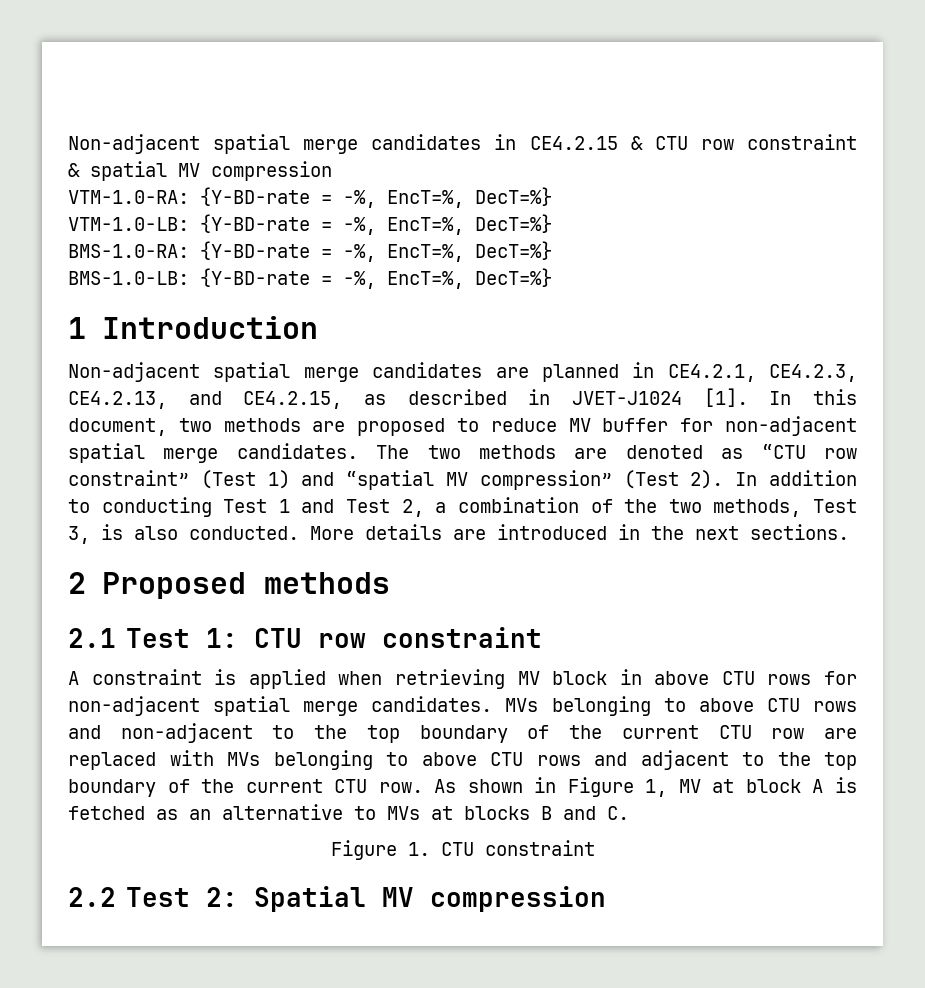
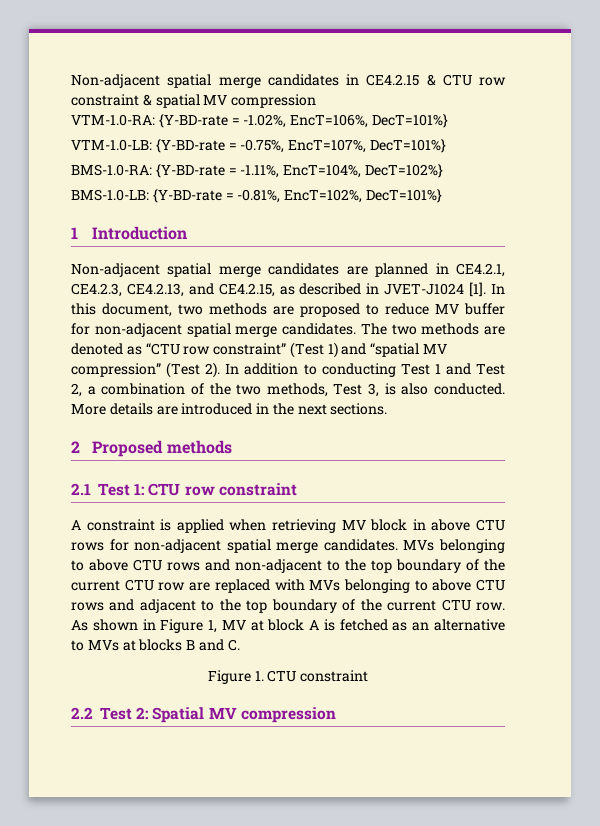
- VTM-1.0-RA: {Y-BD-rate = -%, EncT=%, DecT=%}
+ VTM-1.0-RA: {Y-BD-rate = -1.02%, EncT=106%, DecT=101%}
- VTM-1.0-LB: {Y-BD-rate = -%, EncT=%, DecT=%}
+ VTM-1.0-LB: {Y-BD-rate = -0.75%, EncT=107%, DecT=101%}
- BMS-1.0-RA: {Y-BD-rate = -%, EncT=%, DecT=%}
+ BMS-1.0-RA: {Y-BD-rate = -1.11%, EncT=104%, DecT=102%}
- BMS-1.0-LB: {Y-BD-rate = -%, EncT=%, DecT=%}
+ BMS-1.0-LB: {Y-BD-rate = -0.81%, EncT=102%, DecT=101%}

